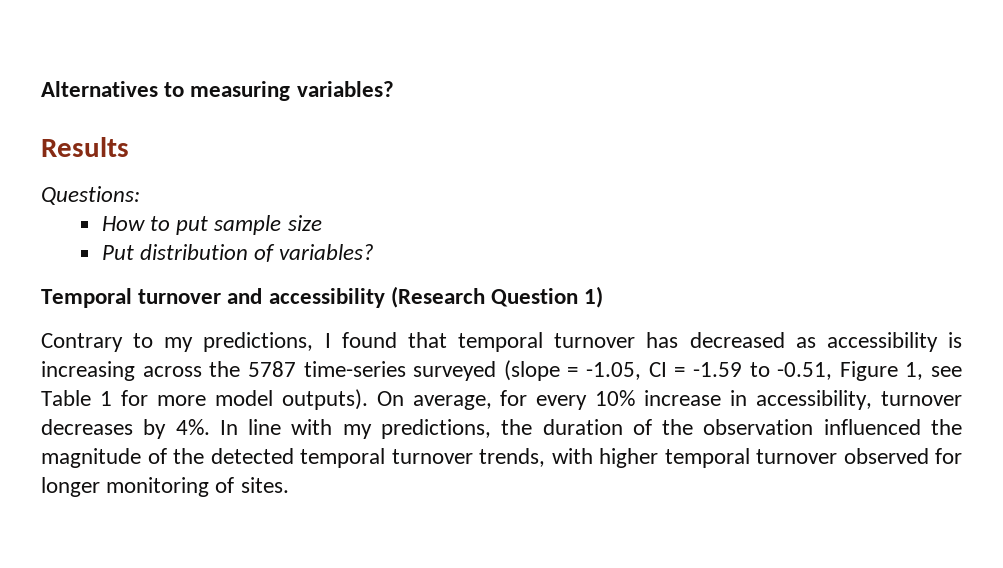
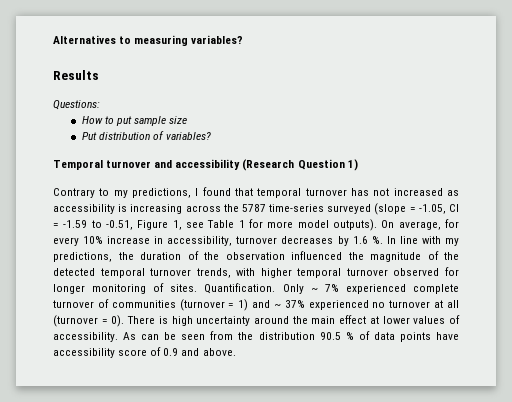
- Contrary to my predictions, I found that temporal turnover has decreased as accessibility is increasing across the 5787 time-series surveyed (slope = -1.05, CI = -1.59 to -0.51, Figure 1, see Table 1 for more model outputs).
+ Contrary to my predictions, I found that temporal turnover has not increased as accessibility is increasing across the 5787 time-series surveyed (slope = -1.05, CI = -1.59 to -0.51, Figure 1, see Table 1 for more model outputs).
- On average, for every 10% increase in accessibility, turnover decreases by 4%.
+ On average, for every 10% increase in accessibility, turnover decreases by 1.6 %.
+ Quantification. Only ~ 7% experienced complete turnover of communities (turnover = 1) and ~ 37% experienced no turnover at all (turnover = 0). There is high uncertainty around the main effect at lower values of accessibility. As can be seen from the distribution 90.5 % of data points have accessibility score of 0.9 and above.

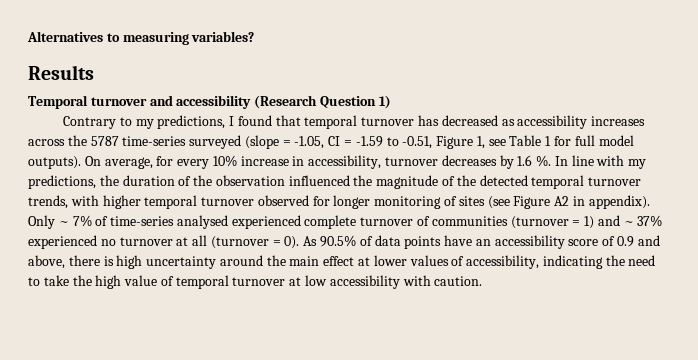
- Questions:
- How to put sample size
- Put distribution of variables?
- Contrary to my predictions, I found that temporal turnover has not increased as accessibility is increasing across the 5787 time-series surveyed (slope = -1.05, CI = -1.59 to -0.51, Figure 1, see Table 1 for more model outputs).
+ Contrary to my predictions, I found that temporal turnover has decreased as accessibility increases across the 5787 time-series surveyed (slope = -1.05, CI = -1.59 to -0.51, Figure 1, see Table 1 for full model outputs).
- In line with my predictions, the duration of the observation influenced the magnitude of the detected temporal turnover trends, with higher temporal turnover observed for longer monitoring of sites. Quantification. Only ~ 7% experienced complete turnover of communities (turnover = 1) and ~ 37% experienced no turnover at all (turnover = 0).
+ In line with my predictions, the duration of the observation influenced the magnitude of the detected temporal turnover trends, with higher temporal turnover observed for longer monitoring of sites (see Figure A2 in appendix). Only ~ 7% of time-series analysed experienced complete turnover of communities (turnover = 1) and ~ 37% experienced no turnover at all (turnover = 0).
- There is high uncertainty around the main effect at lower values of accessibility. As can be seen from the distribution 90.5 % of data points have accessibility score of 0.9 and above.
+ As 90.5% of data points have an accessibility score of 0.9 and above, there is high uncertainty around the main effect at lower values of accessibility, indicating the need to take the high value of temporal turnover at low accessibility with caution.

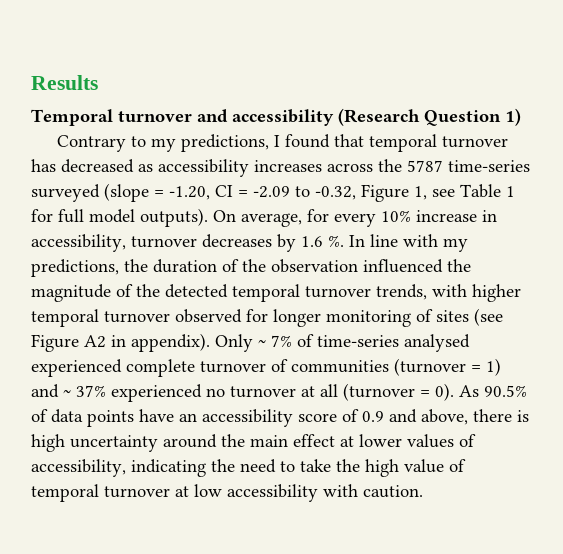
- Alternatives to measuring variables?
- Contrary to my predictions, I found that temporal turnover has decreased as accessibility increases across the 5787 time-series surveyed (slope = -1.05, CI = -1.59 to -0.51, Figure 1, see Table 1 for full model outputs).
+ Contrary to my predictions, I found that temporal turnover has decreased as accessibility increases across the 5787 time-series surveyed (slope = -1.20, CI = -2.09 to -0.32, Figure 1, see Table 1 for full model outputs).

